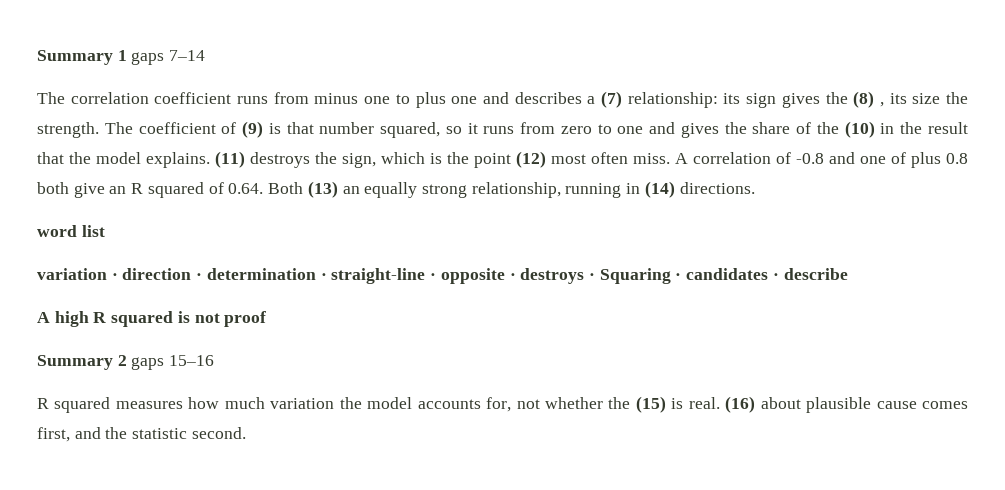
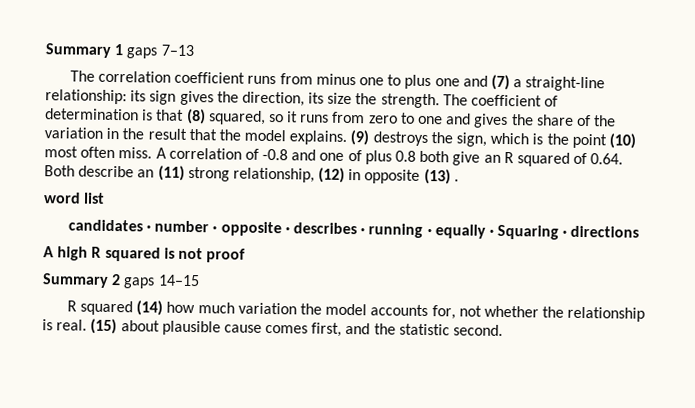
- Summary 1 gaps 7–14
+ Summary 1 gaps 7–13
- The correlation coefficient runs from minus one to plus one and describes a (7) relationship: its sign gives the (8) , its size the strength.
+ The correlation coefficient runs from minus one to plus one and (7) a straight-line relationship: its sign gives the direction, its size the strength.
- The coefficient of (9) is that number squared, so it runs from zero to one and gives the share of the (10) in the result that the model explains.
+ The coefficient of determination is that (8) squared, so it runs from zero to one and gives the share of the variation in the result that the model explains.
- (11) destroys the sign, which is the point (12) most often miss.
+ (9) destroys the sign, which is the point (10) most often miss.
- A correlation of -0.8 and one of plus 0.8 both give an R squared of 0.64. Both (13) an equally strong relationship, running in (14) directions.
+ A correlation of -0.8 and one of plus 0.8 both give an R squared of 0.64. Both describe an (11) strong relationship, (12) in opposite (13) .
  word list
- variation · direction · determination · straight-line · opposite · destroys · Squaring · candidates · describe
+ candidates · number · opposite · describes · running · equally · Squaring · directions
- Summary 2 gaps 15–16
- R squared measures how much variation the model accounts for, not whether the (15) is real.
+ Summary 2 gaps 14–15
+ R squared (14) how much variation the model accounts for, not whether the relationship is real.
- (16) about plausible cause comes first, and the statistic second.
+ (15) about plausible cause comes first, and the statistic second.

